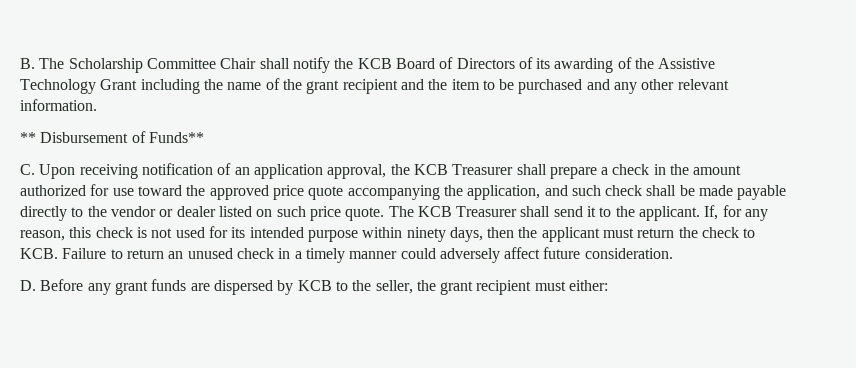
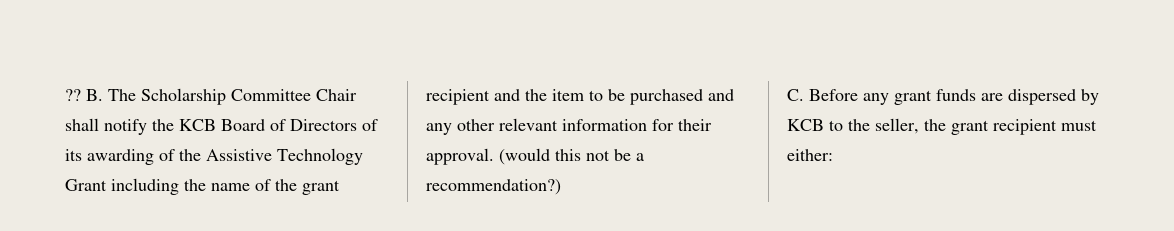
+ ??
- B. The Scholarship Committee Chair shall notify the KCB Board of Directors of its awarding of the Assistive Technology Grant including the name of the grant recipient and the item to be purchased and any other relevant information.
- ** Disbursement of Funds**
- C. Upon receiving notification of an application approval, the KCB Treasurer shall prepare a check in the amount authorized for use toward the approved price quote accompanying the application, and such check shall be made payable directly to the vendor or dealer listed on such price quote. The KCB Treasurer shall send it to the applicant. If, for any reason, this check is not used for its intended purpose within ninety days, then the applicant must return the check to KCB. Failure to return an unused check in a timely manner could adversely affect future consideration.
- D. Before any grant funds are dispersed by KCB to the seller, the grant recipient must either:
+ B. The Scholarship Committee Chair shall notify the KCB Board of Directors of its awarding of the Assistive Technology Grant including the name of the grant recipient and the item to be purchased and any other relevant information for their approval. (would this not be a recommendation?)
+ C. Before any grant funds are dispersed by KCB to the seller, the grant recipient must either:

